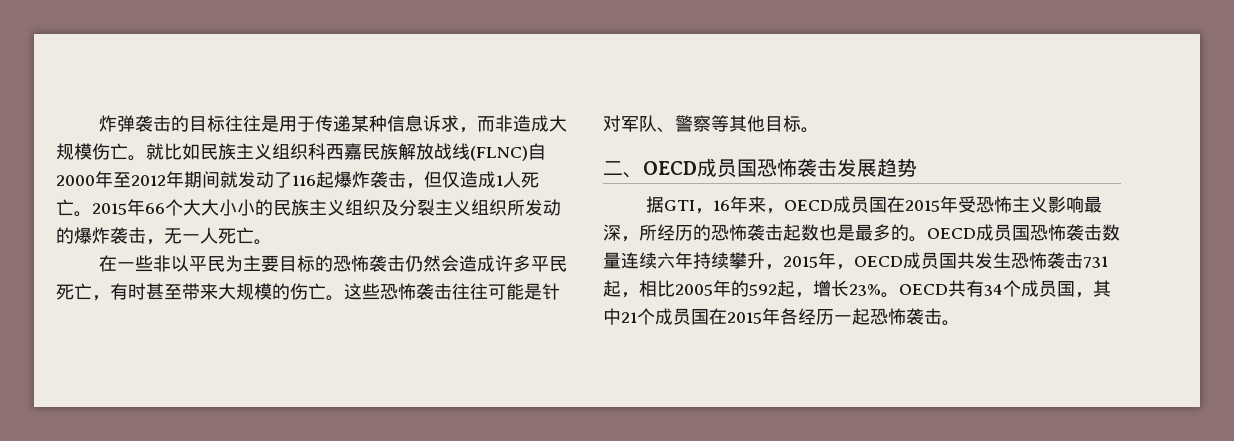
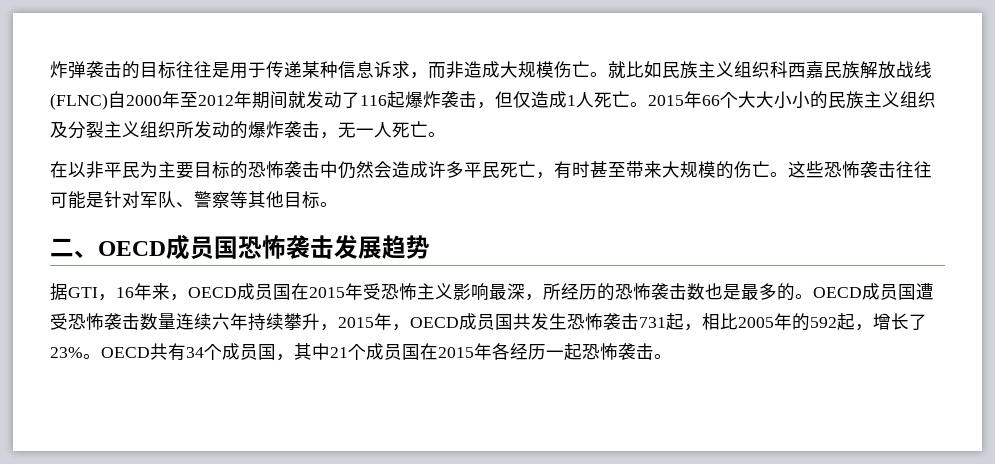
- 在一些非以平民为主要目标的恐怖袭击仍然会造成许多平民死亡，有时甚至带来大规模的伤亡。
+ 在以非平民为主要目标的恐怖袭击中仍然会造成许多平民死亡，有时甚至带来大规模的伤亡。
- 据GTI，16年来，OECD成员国在2015年受恐怖主义影响最深，所经历的恐怖袭击起数也是最多的。
+ 据GTI，16年来，OECD成员国在2015年受恐怖主义影响最深，所经历的恐怖袭击数也是最多的。
- OECD成员国恐怖袭击数量连续六年持续攀升，2015年，OECD成员国共发生恐怖袭击731起，相比2005年的592起，增长23%。
+ OECD成员国遭受恐怖袭击数量连续六年持续攀升，2015年，OECD成员国共发生恐怖袭击731起，相比2005年的592起，增长了23%。

